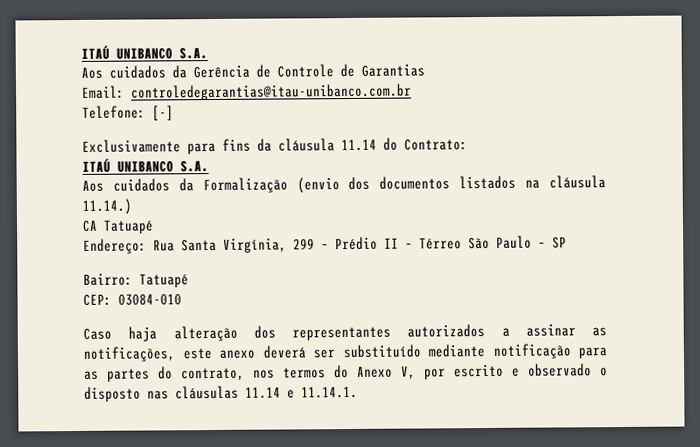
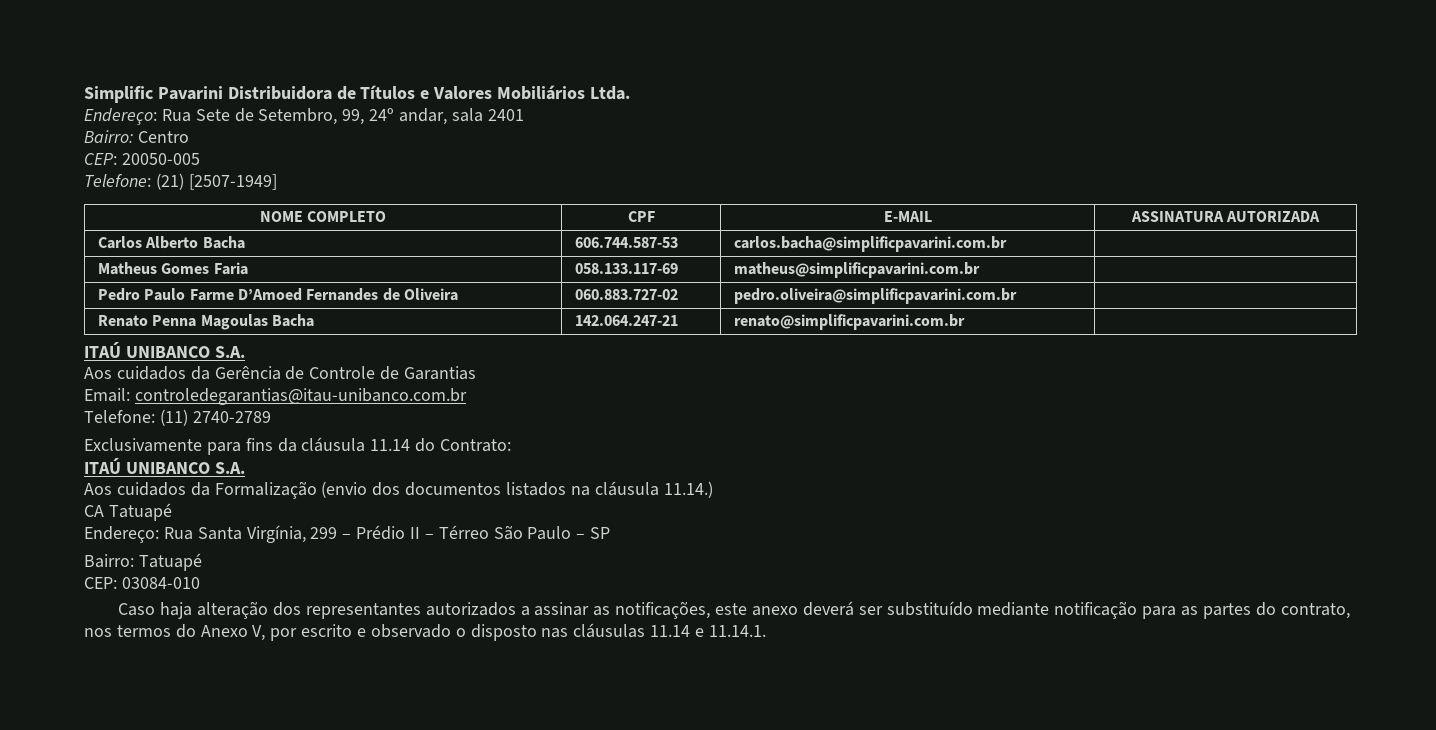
+ Simplific Pavarini Distribuidora de Títulos e Valores Mobiliários Ltda.
+ Endereço: Rua Sete de Setembro, 99, 24º andar, sala 2401
+ Bairro: Centro
+ CEP: 20050-005
+ Telefone: (21) [2507-1949]
+ NOME COMPLETO | CPF | E-MAIL | ASSINATURA AUTORIZADA
+ Carlos Alberto Bacha | 606.744.587-53 | carlos.bacha@simplificpavarini.com.br |
+ Matheus Gomes Faria | 058.133.117-69 | matheus@simplificpavarini.com.br |
+ Pedro Paulo Farme D’Amoed Fernandes de Oliveira | 060.883.727-02 | pedro.oliveira@simplificpavarini.com.br |
+ Renato Penna Magoulas Bacha | 142.064.247-21 | renato@simplificpavarini.com.br |
- Telefone: [-]
+ Telefone: (11) 2740-2789

